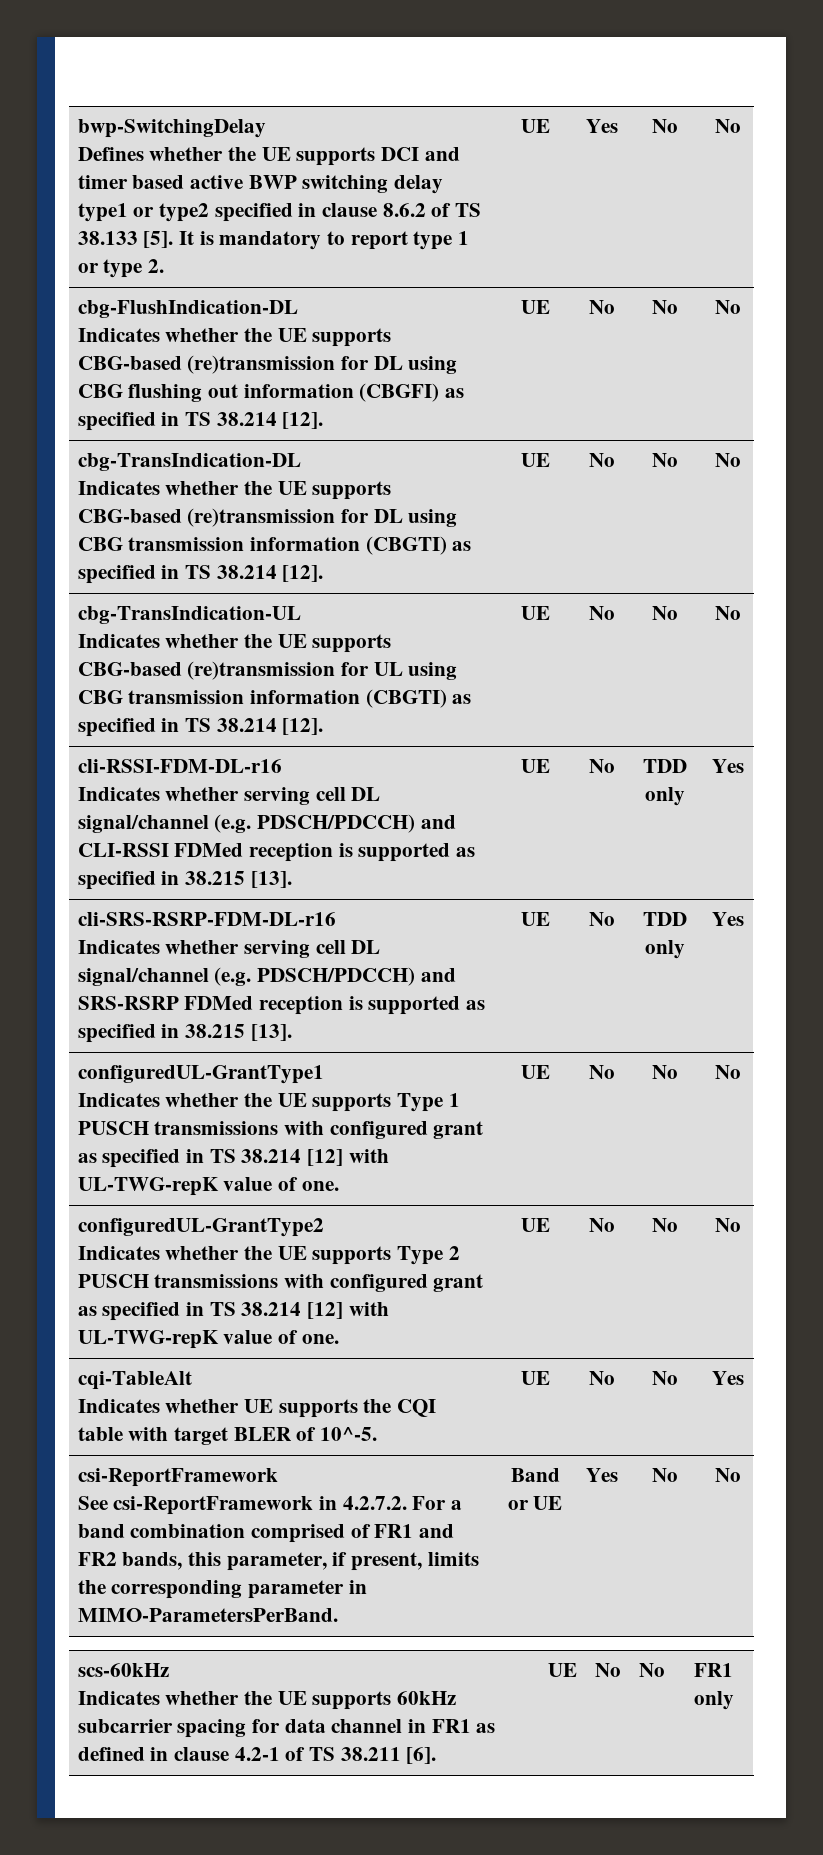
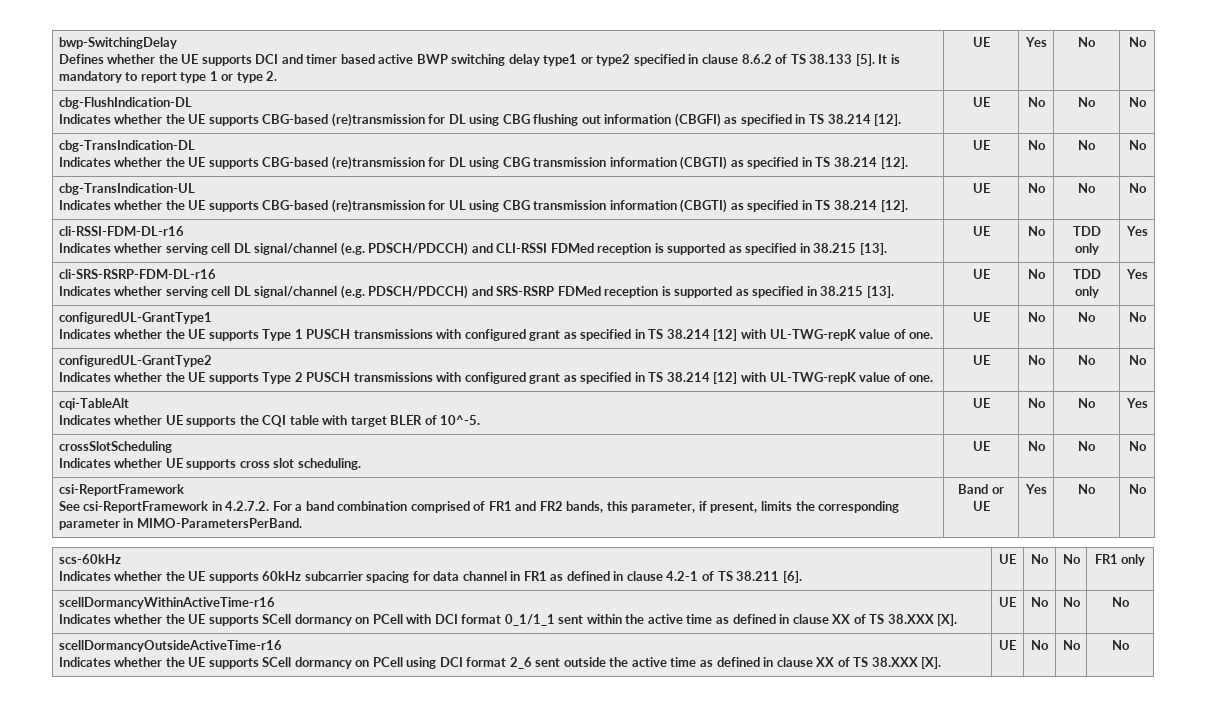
+ crossSlotScheduling
+ Indicates whether UE supports cross slot scheduling. | UE | No | No | No
+ scellDormancyWithinActiveTime-r16
+ Indicates whether the UE supports SCell dormancy on PCell with DCI format 0_1/1_1 sent within the active time as defined in clause XX of TS 38.XXX [X]. | UE | No | No | No
+ scellDormancyOutsideActiveTime-r16
+ Indicates whether the UE supports SCell dormancy on PCell using DCI format 2_6 sent outside the active time as defined in clause XX of TS 38.XXX [X]. | UE | No | No | No

